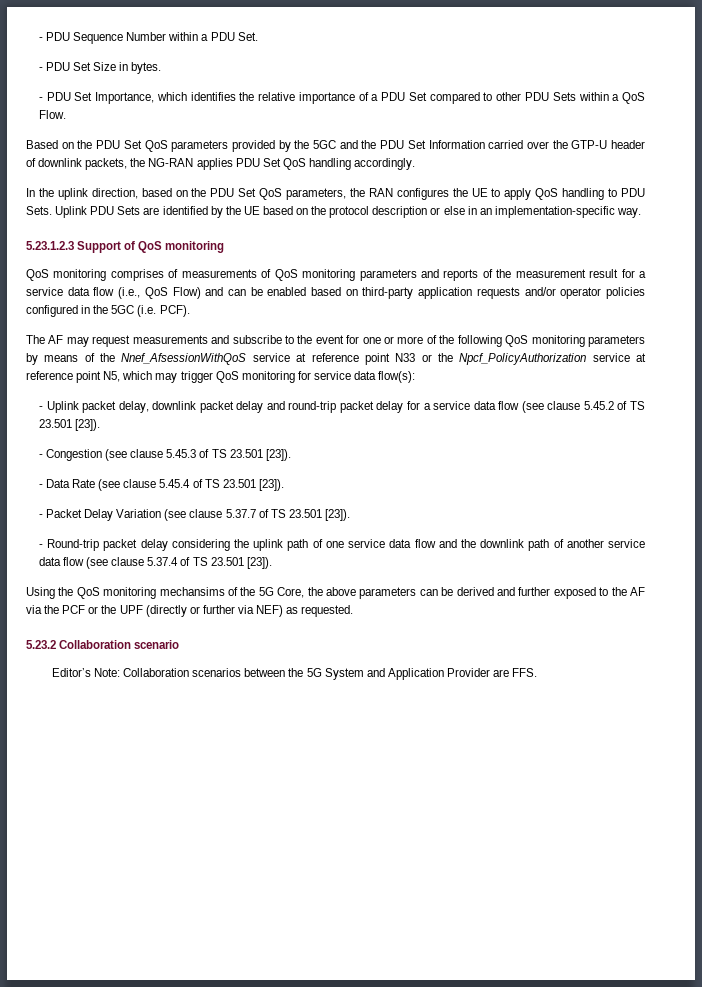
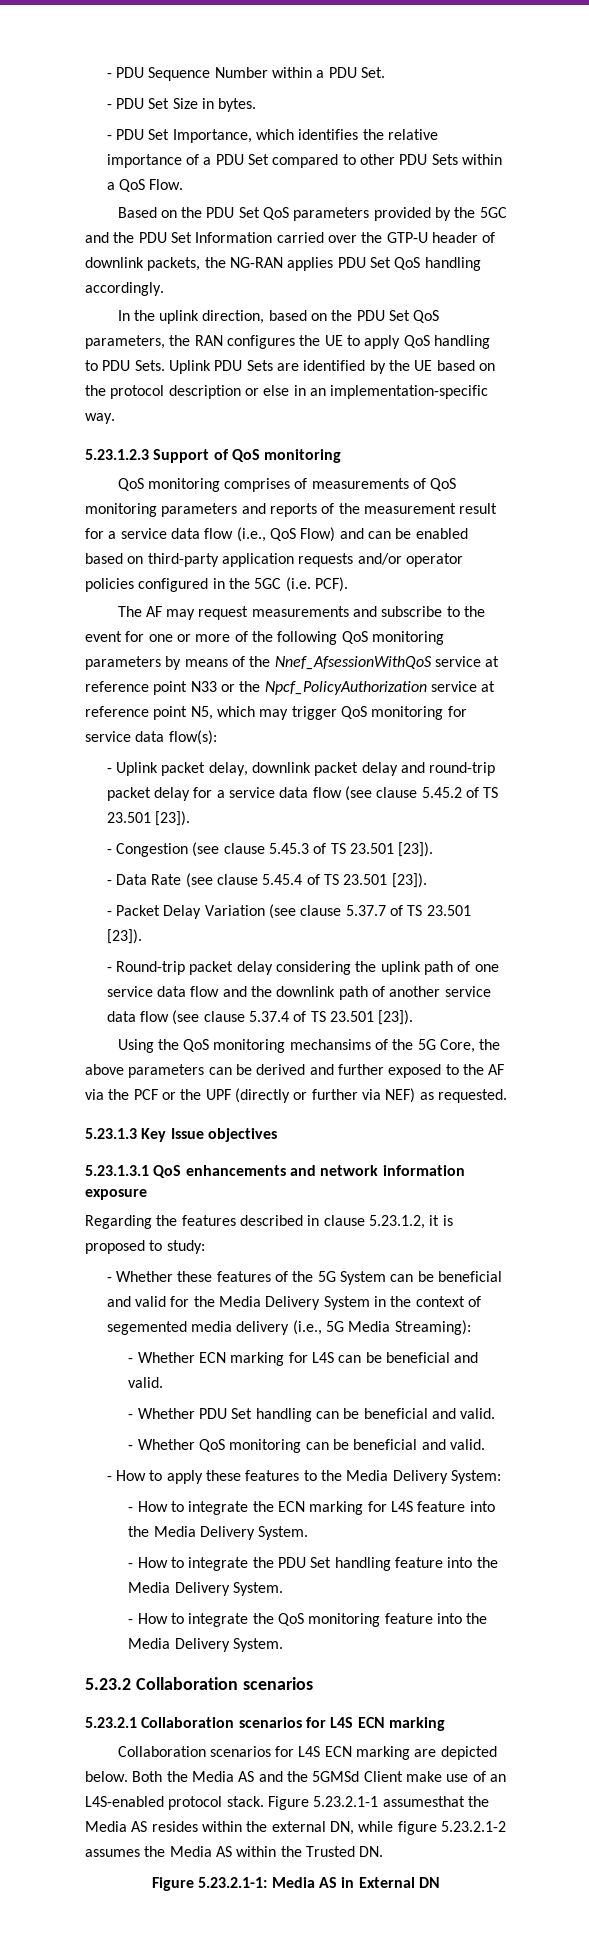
- 5.23.2 Collaboration scenario
- Editor’s Note: Collaboration scenarios between the 5G System and Application Provider are FFS.
+ 5.23.1.3 Key Issue objectives
+ 5.23.1.3.1 QoS enhancements and network information exposure
+ Regarding the features described in clause 5.23.1.2, it is proposed to study:
+ - Whether these features of the 5G System can be beneficial and valid for the Media Delivery System in the context of segemented media delivery (i.e., 5G Media Streaming):
+ - Whether ECN marking for L4S can be beneficial and valid.
+ - Whether PDU Set handling can be beneficial and valid.
+ - Whether QoS monitoring can be beneficial and valid.
+ - How to apply these features to the Media Delivery System:
+ - How to integrate the ECN marking for L4S feature into the Media Delivery System.
+ - How to integrate the PDU Set handling feature into the Media Delivery System.
+ - How to integrate the QoS monitoring feature into the Media Delivery System.
+ 5.23.2 Collaboration scenarios
+ 5.23.2.1 Collaboration scenarios for L4S ECN marking
+ Collaboration scenarios for L4S ECN marking are depicted below. Both the Media AS and the 5GMSd Client make use of an L4S-enabled protocol stack. Figure 5.23.2.1-1 assumesthat the Media AS resides within the external DN, while figure 5.23.2.1-2 assumes the Media AS within the Trusted DN.
+ Figure 5.23.2.1-1: Media AS in External DN

